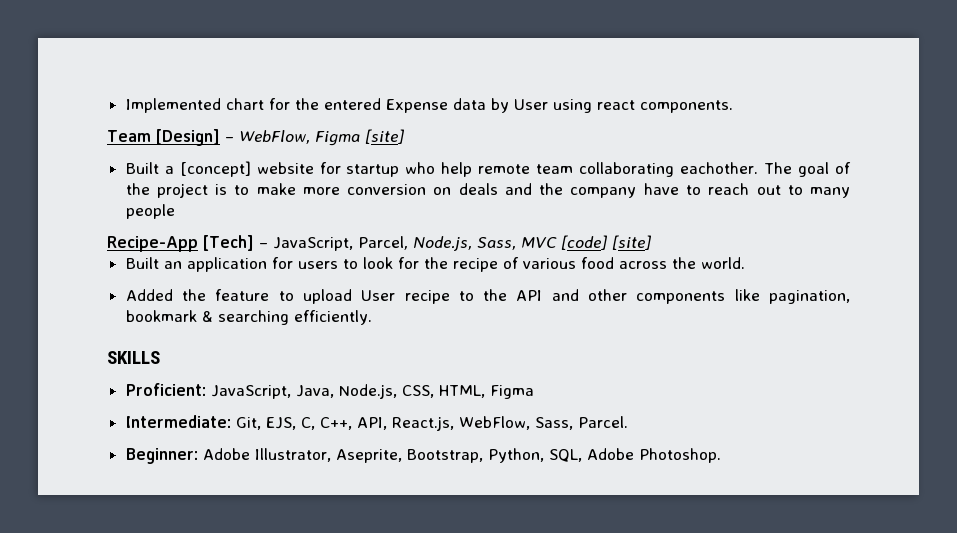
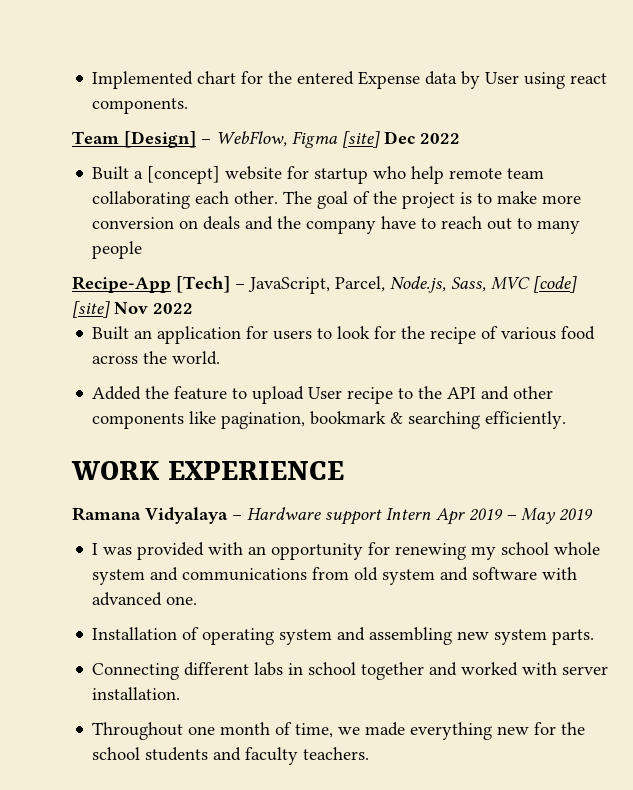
- Team [Design] – WebFlow, Figma [site]
+ Team [Design] – WebFlow, Figma [site] Dec 2022
- Built a [concept] website for startup who help remote team collaborating eachother.
+ Built a [concept] website for startup who help remote team collaborating each other.
- Recipe-App [Tech] – JavaScript, Parcel, Node.js, Sass, MVC [code] [site]
+ Recipe-App [Tech] – JavaScript, Parcel, Node.js, Sass, MVC [code] [site] Nov 2022
- SKILLS
- Proficient: JavaScript, Java, Node.js, CSS, HTML, Figma
- Intermediate: Git, EJS, C, C++, API, React.js, WebFlow, Sass, Parcel.
- Beginner: Adobe Illustrator, Aseprite, Bootstrap, Python, SQL, Adobe Photoshop.
+ WORK EXPERIENCE
+ Ramana Vidyalaya – Hardware support Intern Apr 2019 – May 2019
+ I was provided with an opportunity for renewing my school whole system and communications from old system and software with advanced one.
+ Installation of operating system and assembling new system parts.
+ Connecting different labs in school together and worked with server installation.
+ Throughout one month of time, we made everything new for the school students and faculty teachers.

